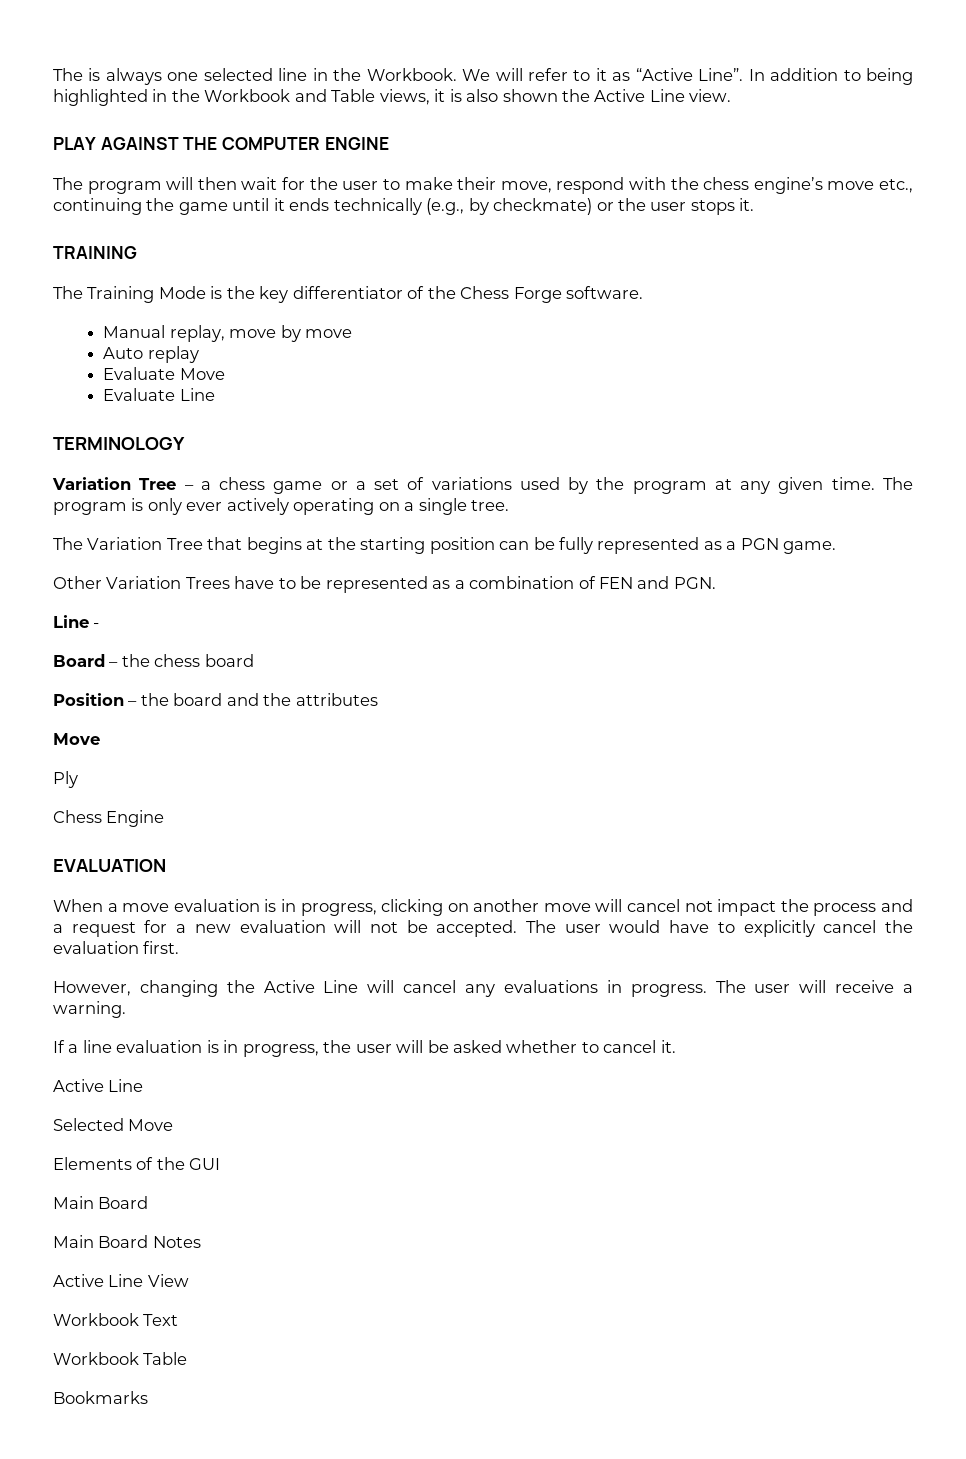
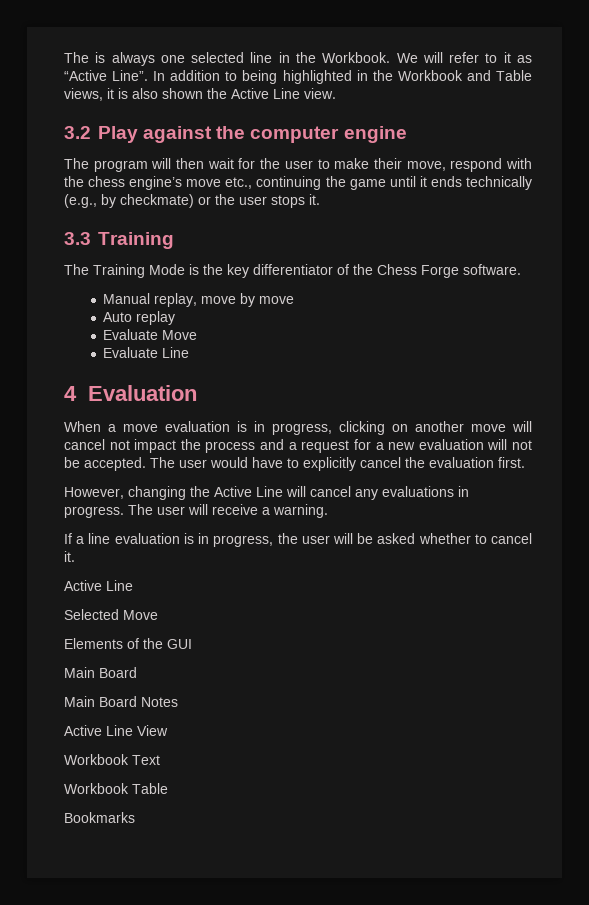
- PLAY AGAINST THE COMPUTER ENGINE
+ 3.2 Play against the computer engine
- TRAINING
+ 3.3 Training
- TERMINOLOGY
- Variation Tree – a chess game or a set of variations used by the program at any given time. The program is only ever actively operating on a single tree.
- The Variation Tree that begins at the starting position can be fully represented as a PGN game.
- Other Variation Trees have to be represented as a combination of FEN and PGN.
- Line -
- Board – the chess board
- Position – the board and the attributes
- Move
- Ply
- Chess Engine
- EVALUATION
+ 4 Evaluation

